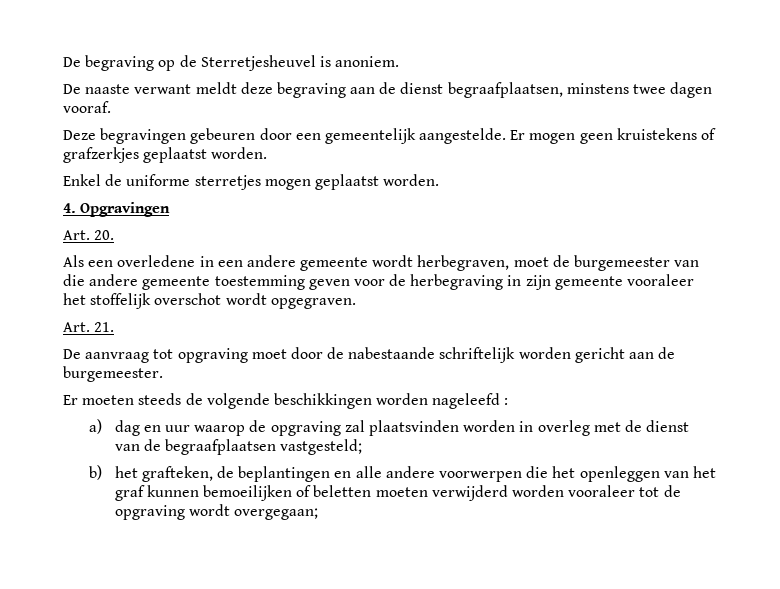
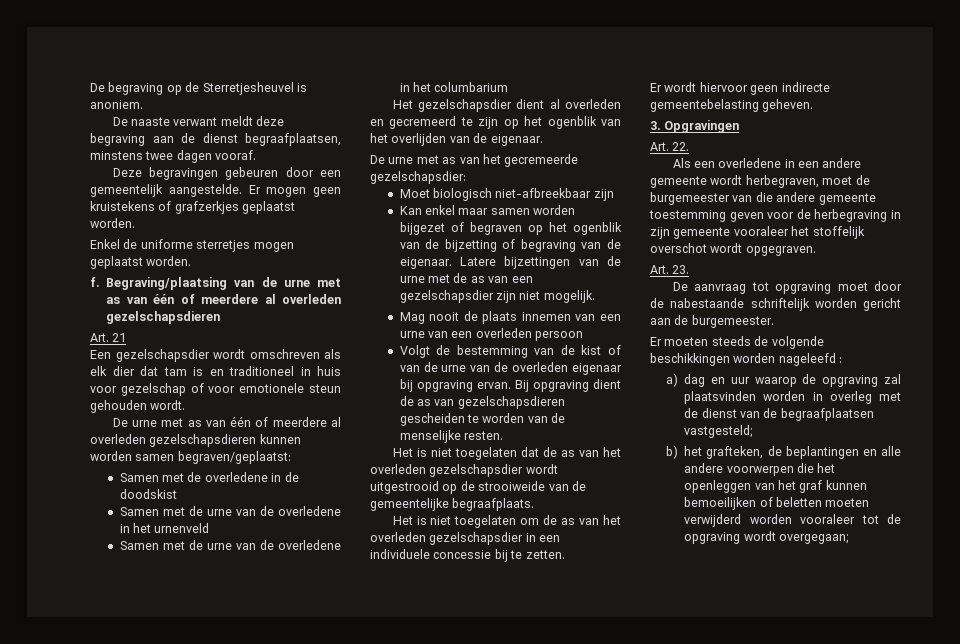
- 4. Opgravingen
+ f. Begraving/plaatsing van de urne met as van één of meerdere al overleden gezelschapsdieren
+ Art. 21
+ Een gezelschapsdier wordt omschreven als elk dier dat tam is en traditioneel in huis voor gezelschap of voor emotionele steun gehouden wordt.
+ De urne met as van één of meerdere al overleden gezelschapsdieren kunnen worden samen begraven/geplaatst:
+ Samen met de overledene in de doodskist
+ Samen met de urne van de overledene in het urnenveld
+ Samen met de urne van de overledene in het columbarium
+ Het gezelschapsdier dient al overleden en gecremeerd te zijn op het ogenblik van het overlijden van de eigenaar.
+ De urne met as van het gecremeerde gezelschapsdier:
+ Moet biologisch niet-afbreekbaar zijn
+ Kan enkel maar samen worden bijgezet of begraven op het ogenblik van de bijzetting of begraving van de eigenaar. Latere bijzettingen van de urne met de as van een gezelschapsdier zijn niet mogelijk.
+ Mag nooit de plaats innemen van een urne van een overleden persoon
+ Volgt de bestemming van de kist of van de urne van de overleden eigenaar bij opgraving ervan. Bij opgraving dient de as van gezelschapsdieren gescheiden te worden van de menselijke resten.
+ Het is niet toegelaten dat de as van het overleden gezelschapsdier wordt uitgestrooid op de strooiweide van de gemeentelijke begraafplaats.
+ Het is niet toegelaten om de as van het overleden gezelschapsdier in een individuele concessie bij te zetten.
+ Er wordt hiervoor geen indirecte gemeentebelasting geheven.
+ 3. Opgravingen
- Art. 20.
+ Art. 22.
- Art. 21.
+ Art. 23.

